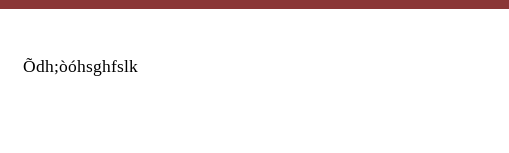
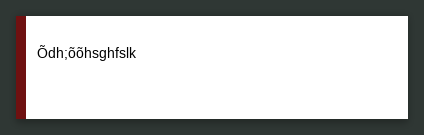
- Õdh;òóhsghfslk
+ Õdh;õõhsghfslk

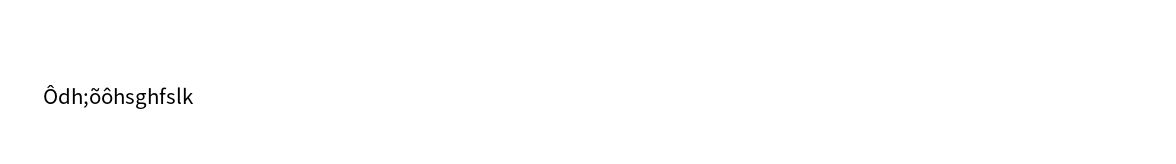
- Õdh;õõhsghfslk
+ Ôdh;õôhsghfslk

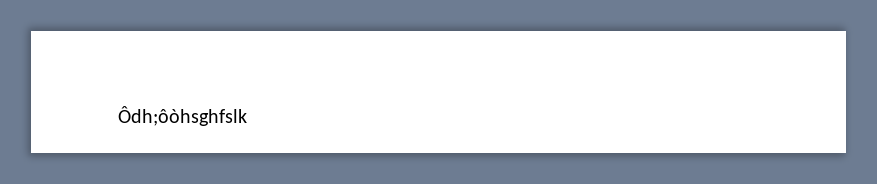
- Ôdh;õôhsghfslk
+ Ôdh;ôòhsghfslk

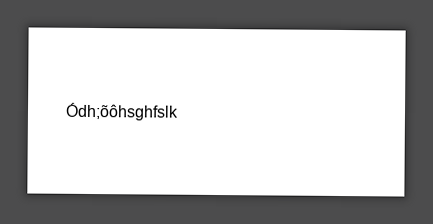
- Ôdh;ôòhsghfslk
+ Ódh;õôhsghfslk

